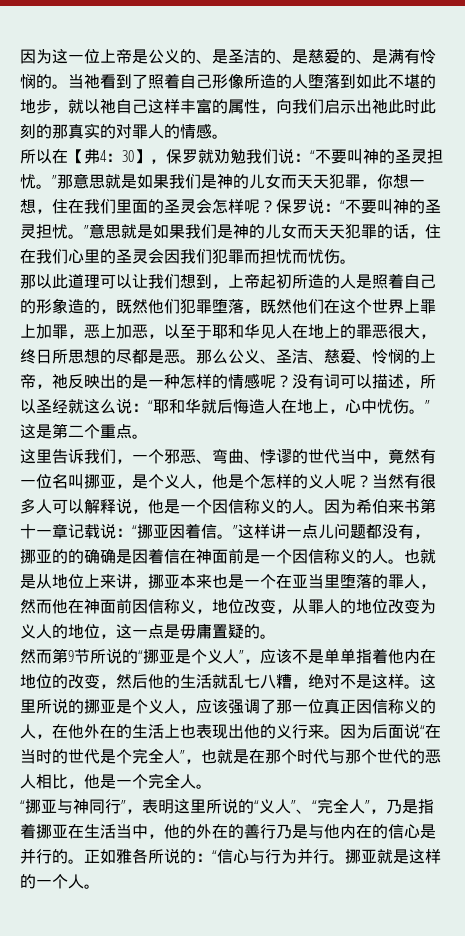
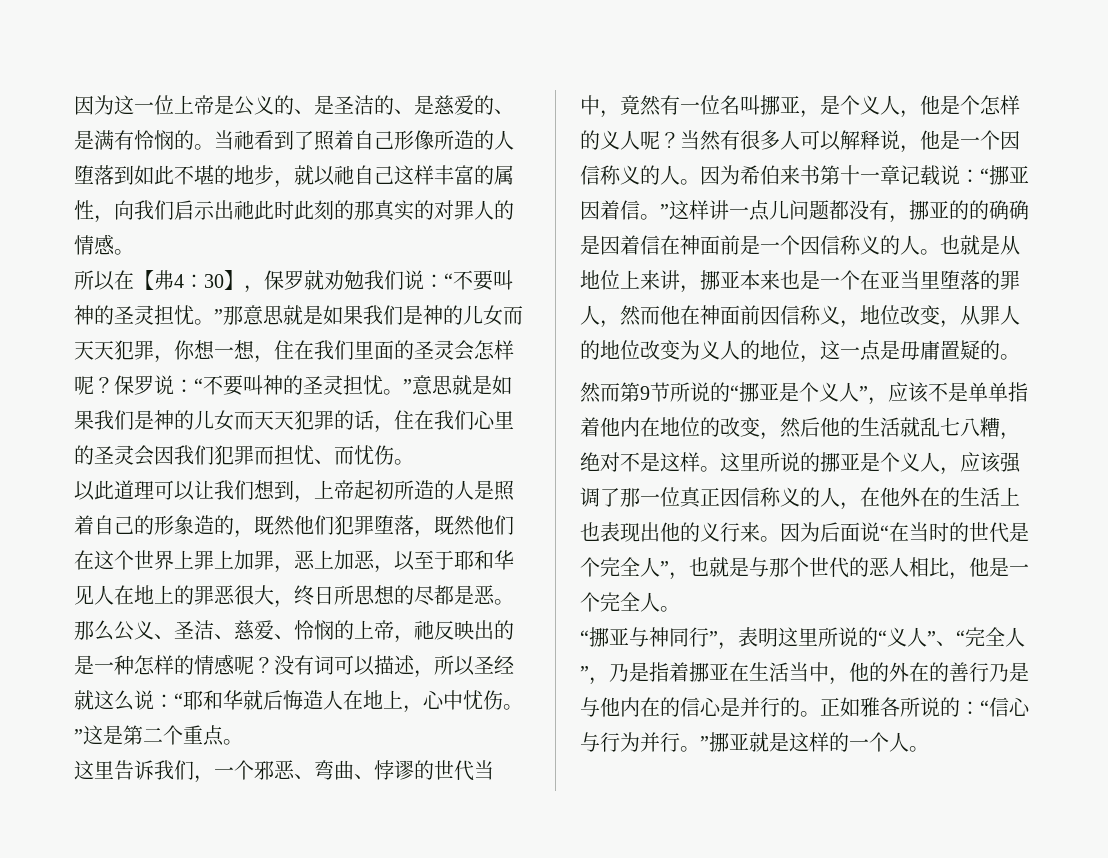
- 保罗说：“不要叫神的圣灵担忧。”意思就是如果我们是神的儿女而天天犯罪的话，住在我们心里的圣灵会因我们犯罪而担忧而忧伤。
+ 保罗说：“不要叫神的圣灵担忧。”意思就是如果我们是神的儿女而天天犯罪的话，住在我们心里的圣灵会因我们犯罪而担忧、而忧伤。
- 那以此道理可以让我们想到，上帝起初所造的人是照着自己的形象造的，既然他们犯罪堕落，既然他们在这个世界上罪上加罪，恶上加恶，以至于耶和华见人在地上的罪恶很大，终日所思想的尽都是恶。
+ 以此道理可以让我们想到，上帝起初所造的人是照着自己的形象造的，既然他们犯罪堕落，既然他们在这个世界上罪上加罪，恶上加恶，以至于耶和华见人在地上的罪恶很大，终日所思想的尽都是恶。
- 因为后面说“在当时的世代是个完全人”，也就是在那个时代与那个世代的恶人相比，他是一个完全人。
+ 因为后面说“在当时的世代是个完全人”，也就是与那个世代的恶人相比，他是一个完全人。
- 正如雅各所说的：“信心与行为并行。挪亚就是这样的一个人。
+ 正如雅各所说的：“信心与行为并行。”挪亚就是这样的一个人。

